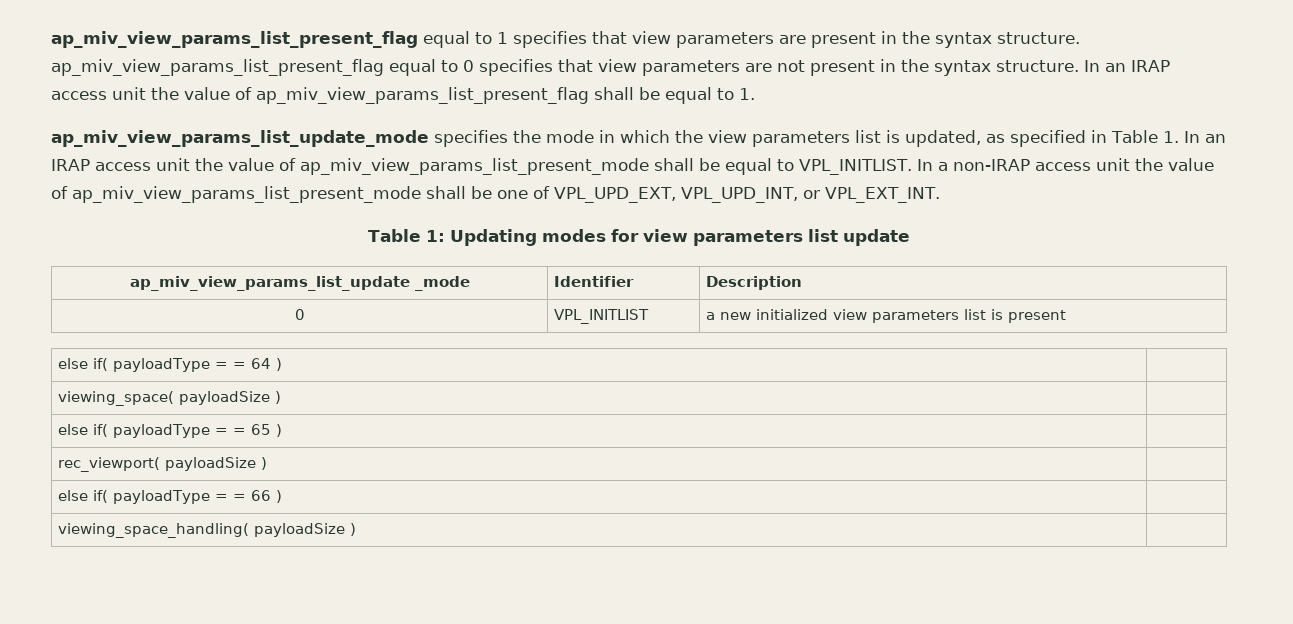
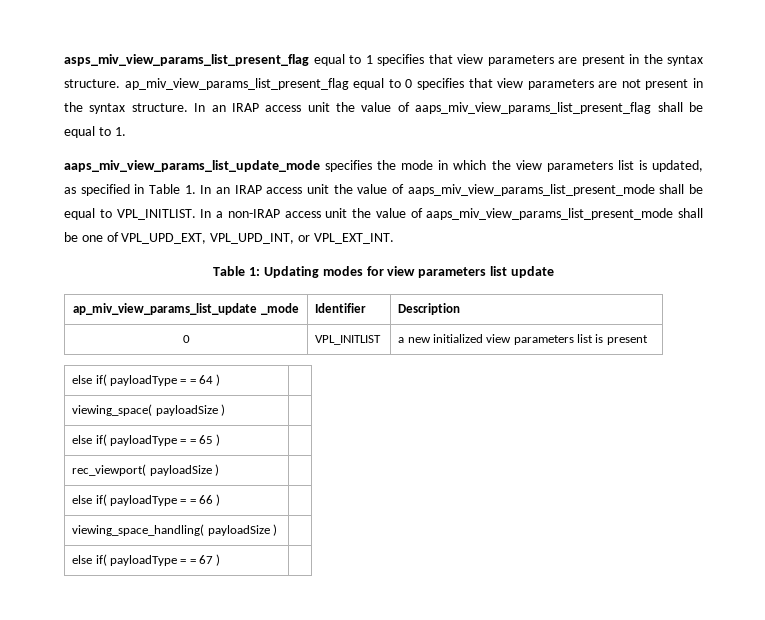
- ap_miv_view_params_list_present_flag equal to 1 specifies that view parameters are present in the syntax structure. ap_miv_view_params_list_present_flag equal to 0 specifies that view parameters are not present in the syntax structure.
+ asps_miv_view_params_list_present_flag equal to 1 specifies that view parameters are present in the syntax structure. ap_miv_view_params_list_present_flag equal to 0 specifies that view parameters are not present in the syntax structure.
- In an IRAP access unit the value of ap_miv_view_params_list_present_flag shall be equal to 1.
+ In an IRAP access unit the value of aaps_miv_view_params_list_present_flag shall be equal to 1.
- ap_miv_view_params_list_update_mode specifies the mode in which the view parameters list is updated, as specified in Table 1. In an IRAP access unit the value of ap_miv_view_params_list_present_mode shall be equal to VPL_INITLIST.
+ aaps_miv_view_params_list_update_mode specifies the mode in which the view parameters list is updated, as specified in Table 1. In an IRAP access unit the value of aaps_miv_view_params_list_present_mode shall be equal to VPL_INITLIST.
- In a non-IRAP access unit the value of ap_miv_view_params_list_present_mode shall be one of VPL_UPD_EXT, VPL_UPD_INT, or VPL_EXT_INT.
+ In a non-IRAP access unit the value of aaps_miv_view_params_list_present_mode shall be one of VPL_UPD_EXT, VPL_UPD_INT, or VPL_EXT_INT.
+ else if( payloadType = = 67 ) |

